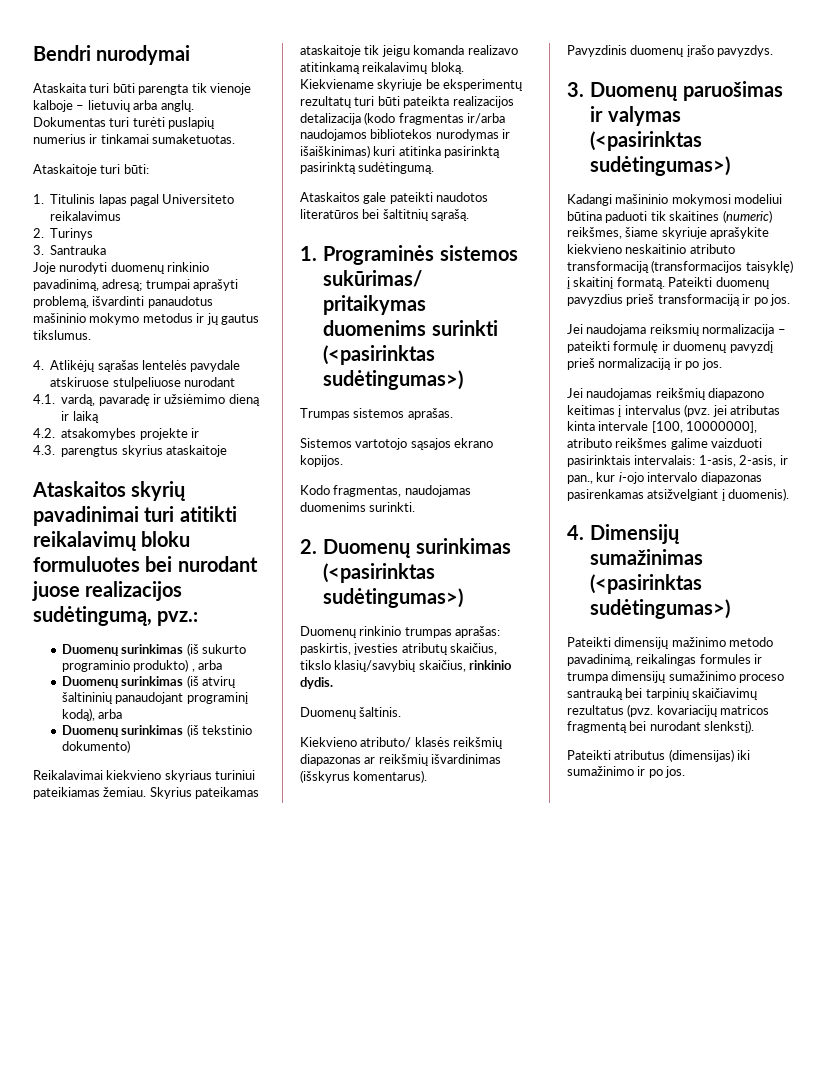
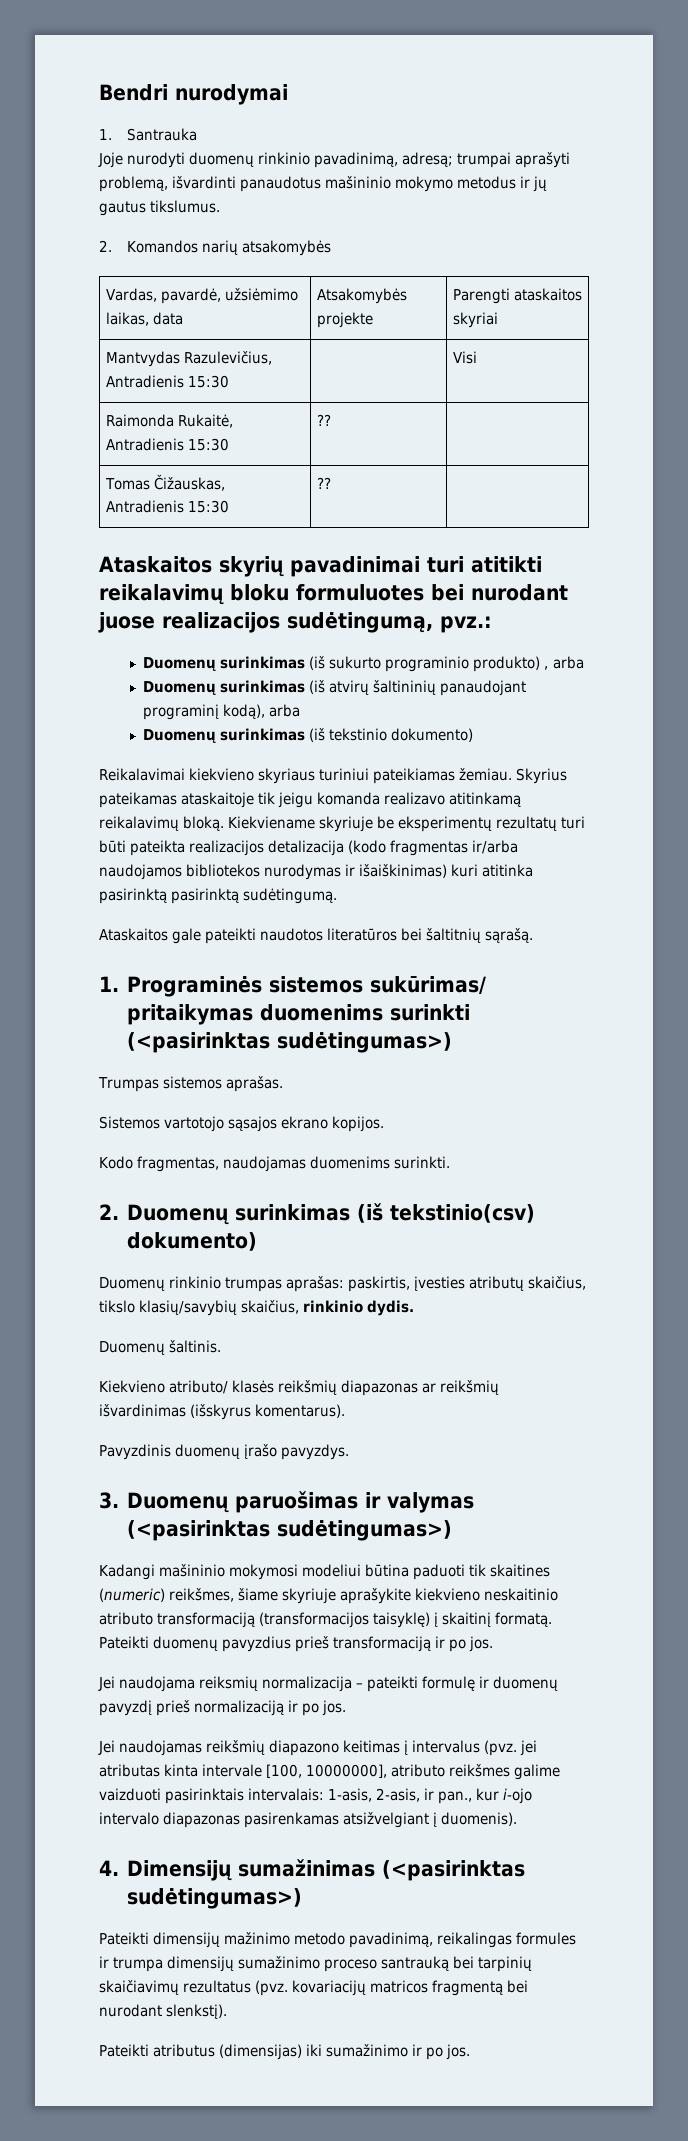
- Ataskaita turi būti parengta tik vienoje kalboje – lietuvių arba anglų. Dokumentas turi turėti puslapių numerius ir tinkamai sumaketuotas.
- Ataskaitoje turi būti:
- 1. Titulinis lapas pagal Universiteto reikalavimus
- 2. Turinys
- 3. Santrauka
+ 1. Santrauka
- 4. Atlikėjų sąrašas lentelės pavydale atskiruose stulpeliuose nurodant
- 4.1. vardą, pavaradę ir užsiėmimo dieną ir laiką
- 4.2. atsakomybes projekte ir
- 4.3. parengtus skyrius ataskaitoje
+ 2. Komandos narių atsakomybės
+ Vardas, pavardė, užsiėmimo laikas, data | Atsakomybės projekte | Parengti ataskaitos skyriai
+ Mantvydas Razulevičius, Antradienis 15:30 | | Visi
+ Raimonda Rukaitė, Antradienis 15:30 | ?? |
+ Tomas Čižauskas, Antradienis 15:30 | ?? |
- 2. Duomenų surinkimas (<pasirinktas sudėtingumas>)
+ 2. Duomenų surinkimas (iš tekstinio(csv) dokumento)

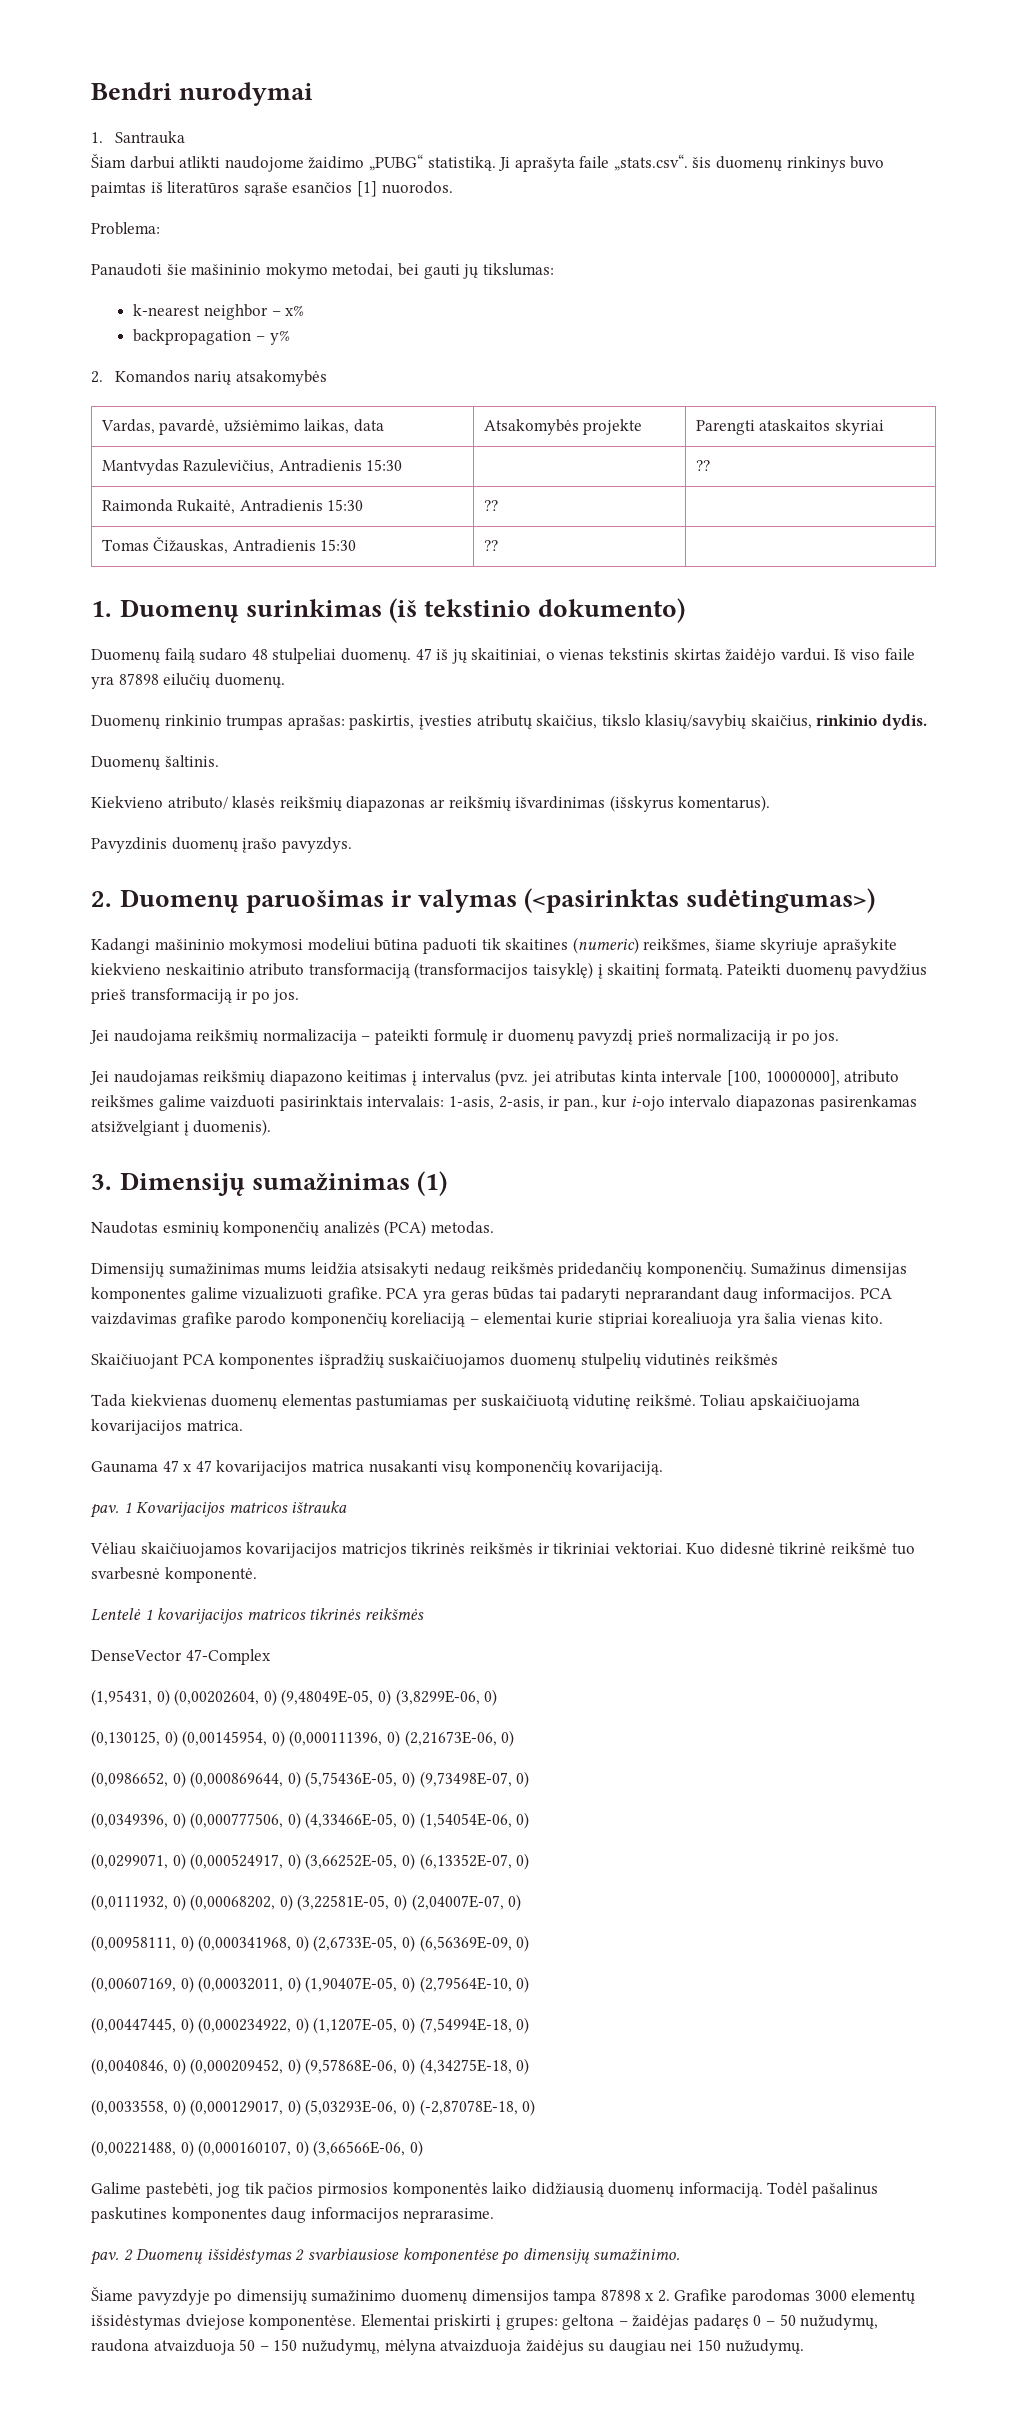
- Joje nurodyti duomenų rinkinio pavadinimą, adresą; trumpai aprašyti problemą, išvardinti panaudotus mašininio mokymo metodus ir jų gautus tikslumus.
+ Šiam darbui atlikti naudojome žaidimo „PUBG“ statistiką. Ji aprašyta faile „stats.csv“. šis duomenų rinkinys buvo paimtas iš literatūros sąraše esančios [1] nuorodos.
+ Problema:
+ Panaudoti šie mašininio mokymo metodai, bei gauti jų tikslumas:
+ k-nearest neighbor – x%
+ backpropagation – y%
- Mantvydas Razulevičius, Antradienis 15:30 | | Visi
+ Mantvydas Razulevičius, Antradienis 15:30 | | ??
- Ataskaitos skyrių pavadinimai turi atitikti reikalavimų bloku formuluotes bei nurodant juose realizacijos sudėtingumą, pvz.:
- Duomenų surinkimas (iš sukurto programinio produkto) , arba
- Duomenų surinkimas (iš atvirų šaltininių panaudojant programinį kodą), arba
- Duomenų surinkimas (iš tekstinio dokumento)
+ 1. Duomenų surinkimas (iš tekstinio dokumento)
- Reikalavimai kiekvieno skyriaus turiniui pateikiamas žemiau. Skyrius pateikamas ataskaitoje tik jeigu komanda realizavo atitinkamą reikalavimų bloką. Kiekviename skyriuje be eksperimentų rezultatų turi būti pateikta realizacijos detalizacija (kodo fragmentas ir/arba naudojamos bibliotekos nurodymas ir išaiškinimas) kuri atitinka pasirinktą pasirinktą sudėtingumą.
- Ataskaitos gale pateikti naudotos literatūros bei šaltitnių sąrašą.
- 1. Programinės sistemos sukūrimas/ pritaikymas duomenims surinkti (<pasirinktas sudėtingumas>)
- Trumpas sistemos aprašas.
- Sistemos vartotojo sąsajos ekrano kopijos.
- Kodo fragmentas, naudojamas duomenims surinkti.
- 2. Duomenų surinkimas (iš tekstinio(csv) dokumento)
+ Duomenų failą sudaro 48 stulpeliai duomenų. 47 iš jų skaitiniai, o vienas tekstinis skirtas žaidėjo vardui. Iš viso faile yra 87898 eilučių duomenų.
- 3. Duomenų paruošimas ir valymas (<pasirinktas sudėtingumas>)
+ 2. Duomenų paruošimas ir valymas (<pasirinktas sudėtingumas>)
- Pateikti duomenų pavyzdius prieš transformaciją ir po jos.
+ Pateikti duomenų pavydžius prieš transformaciją ir po jos.
- Jei naudojama reiksmių normalizacija – pateikti formulę ir duomenų pavyzdį prieš normalizaciją ir po jos.
+ Jei naudojama reikšmių normalizacija – pateikti formulę ir duomenų pavyzdį prieš normalizaciją ir po jos.
- 4. Dimensijų sumažinimas (<pasirinktas sudėtingumas>)
- Pateikti dimensijų mažinimo metodo pavadinimą, reikalingas formules ir trumpa dimensijų sumažinimo proceso santrauką bei tarpinių skaičiavimų rezultatus (pvz. kovariacijų matricos fragmentą bei nurodant slenkstį).
- Pateikti atributus (dimensijas) iki sumažinimo ir po jos.
+ 3. Dimensijų sumažinimas (1)
+ Naudotas esminių komponenčių analizės (PCA) metodas.
+ Dimensijų sumažinimas mums leidžia atsisakyti nedaug reikšmės pridedančių komponenčių. Sumažinus dimensijas komponentes galime vizualizuoti grafike. PCA yra geras būdas tai padaryti neprarandant daug informacijos. PCA vaizdavimas grafike parodo komponenčių koreliaciją – elementai kurie stipriai korealiuoja yra šalia vienas kito.
+ Skaičiuojant PCA komponentes išpradžių suskaičiuojamos duomenų stulpelių vidutinės reikšmės
+ Tada kiekvienas duomenų elementas pastumiamas per suskaičiuotą vidutinę reikšmė. Toliau apskaičiuojama kovarijacijos matrica.
+ Gaunama 47 x 47 kovarijacijos matrica nusakanti visų komponenčių kovarijaciją.
+ pav. 1 Kovarijacijos matricos ištrauka
+ Vėliau skaičiuojamos kovarijacijos matricjos tikrinės reikšmės ir tikriniai vektoriai. Kuo didesnė tikrinė reikšmė tuo svarbesnė komponentė.
+ Lentelė 1 kovarijacijos matricos tikrinės reikšmės
+ DenseVector 47-Complex
+ (1,95431, 0) (0,00202604, 0) (9,48049E-05, 0) (3,8299E-06, 0)
+ (0,130125, 0) (0,00145954, 0) (0,000111396, 0) (2,21673E-06, 0)
+ (0,0986652, 0) (0,000869644, 0) (5,75436E-05, 0) (9,73498E-07, 0)
+ (0,0349396, 0) (0,000777506, 0) (4,33466E-05, 0) (1,54054E-06, 0)
+ (0,0299071, 0) (0,000524917, 0) (3,66252E-05, 0) (6,13352E-07, 0)
+ (0,0111932, 0) (0,00068202, 0) (3,22581E-05, 0) (2,04007E-07, 0)
+ (0,00958111, 0) (0,000341968, 0) (2,6733E-05, 0) (6,56369E-09, 0)
+ (0,00607169, 0) (0,00032011, 0) (1,90407E-05, 0) (2,79564E-10, 0)
+ (0,00447445, 0) (0,000234922, 0) (1,1207E-05, 0) (7,54994E-18, 0)
+ (0,0040846, 0) (0,000209452, 0) (9,57868E-06, 0) (4,34275E-18, 0)
+ (0,0033558, 0) (0,000129017, 0) (5,03293E-06, 0) (-2,87078E-18, 0)
+ (0,00221488, 0) (0,000160107, 0) (3,66566E-06, 0)
+ Galime pastebėti, jog tik pačios pirmosios komponentės laiko didžiausią duomenų informaciją. Todėl pašalinus paskutines komponentes daug informacijos neprarasime.
+ pav. 2 Duomenų išsidėstymas 2 svarbiausiose komponentėse po dimensijų sumažinimo.
+ Šiame pavyzdyje po dimensijų sumažinimo duomenų dimensijos tampa 87898 x 2. Grafike parodomas 3000 elementų išsidėstymas dviejose komponentėse. Elementai priskirti į grupes: geltona – žaidėjas padaręs 0 – 50 nužudymų, raudona atvaizduoja 50 – 150 nužudymų, mėlyna atvaizduoja žaidėjus su daugiau nei 150 nužudymų.

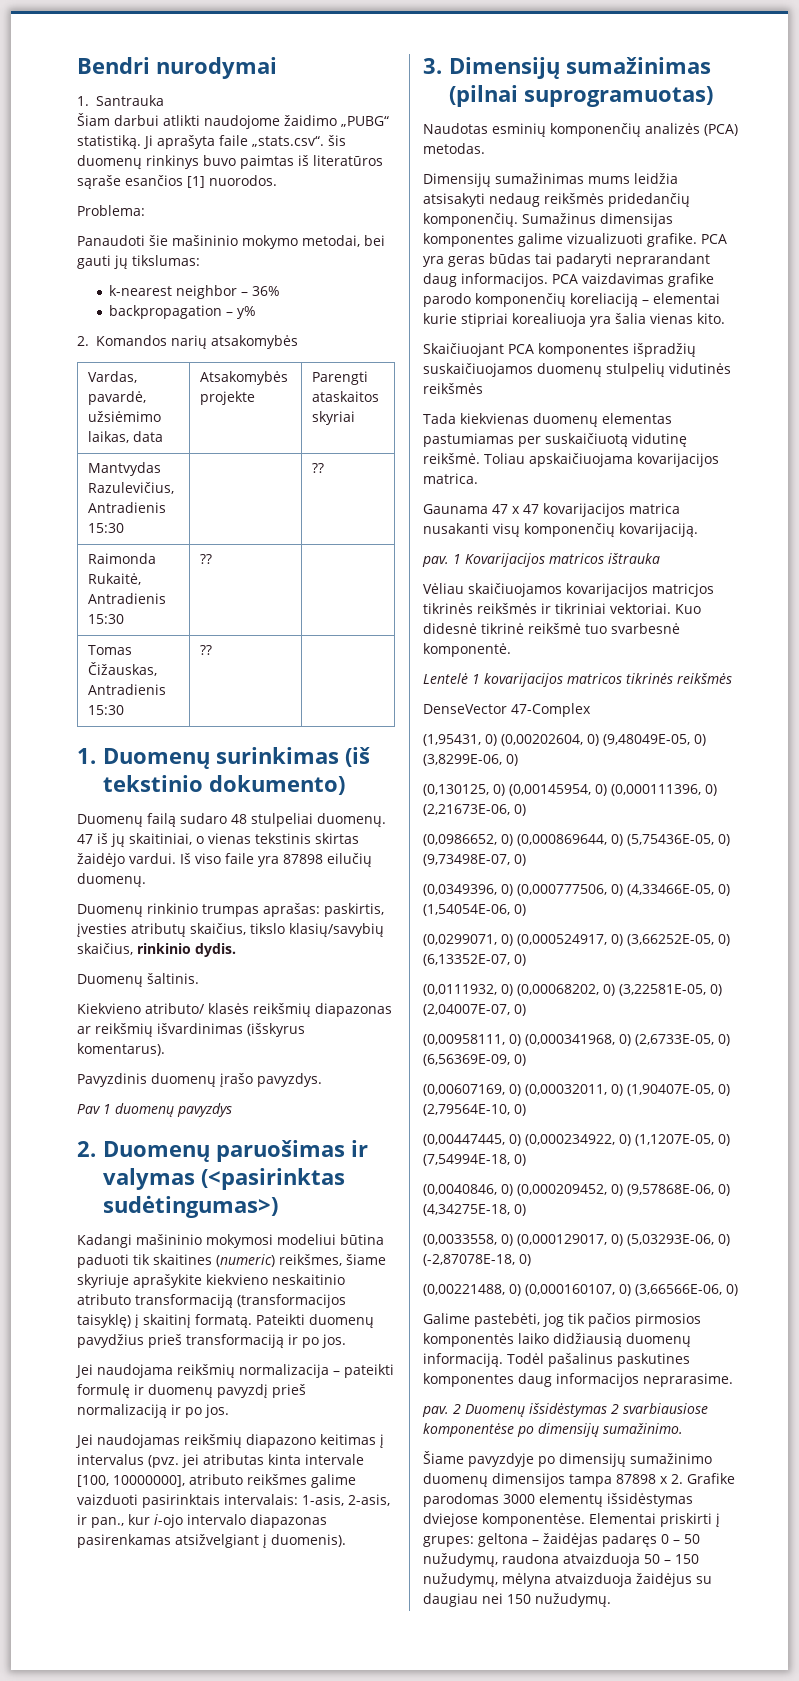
- k-nearest neighbor – x%
+ k-nearest neighbor – 36%
+ Pav 1 duomenų pavyzdys
- 3. Dimensijų sumažinimas (1)
+ 3. Dimensijų sumažinimas (pilnai suprogramuotas)

